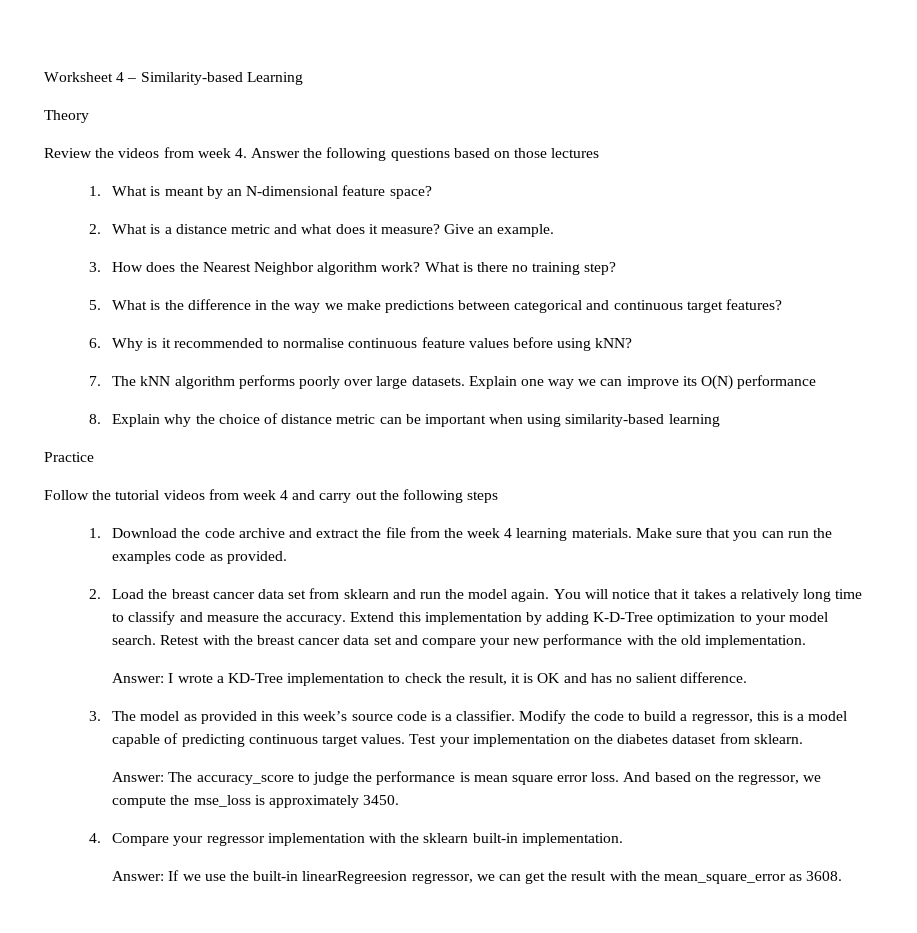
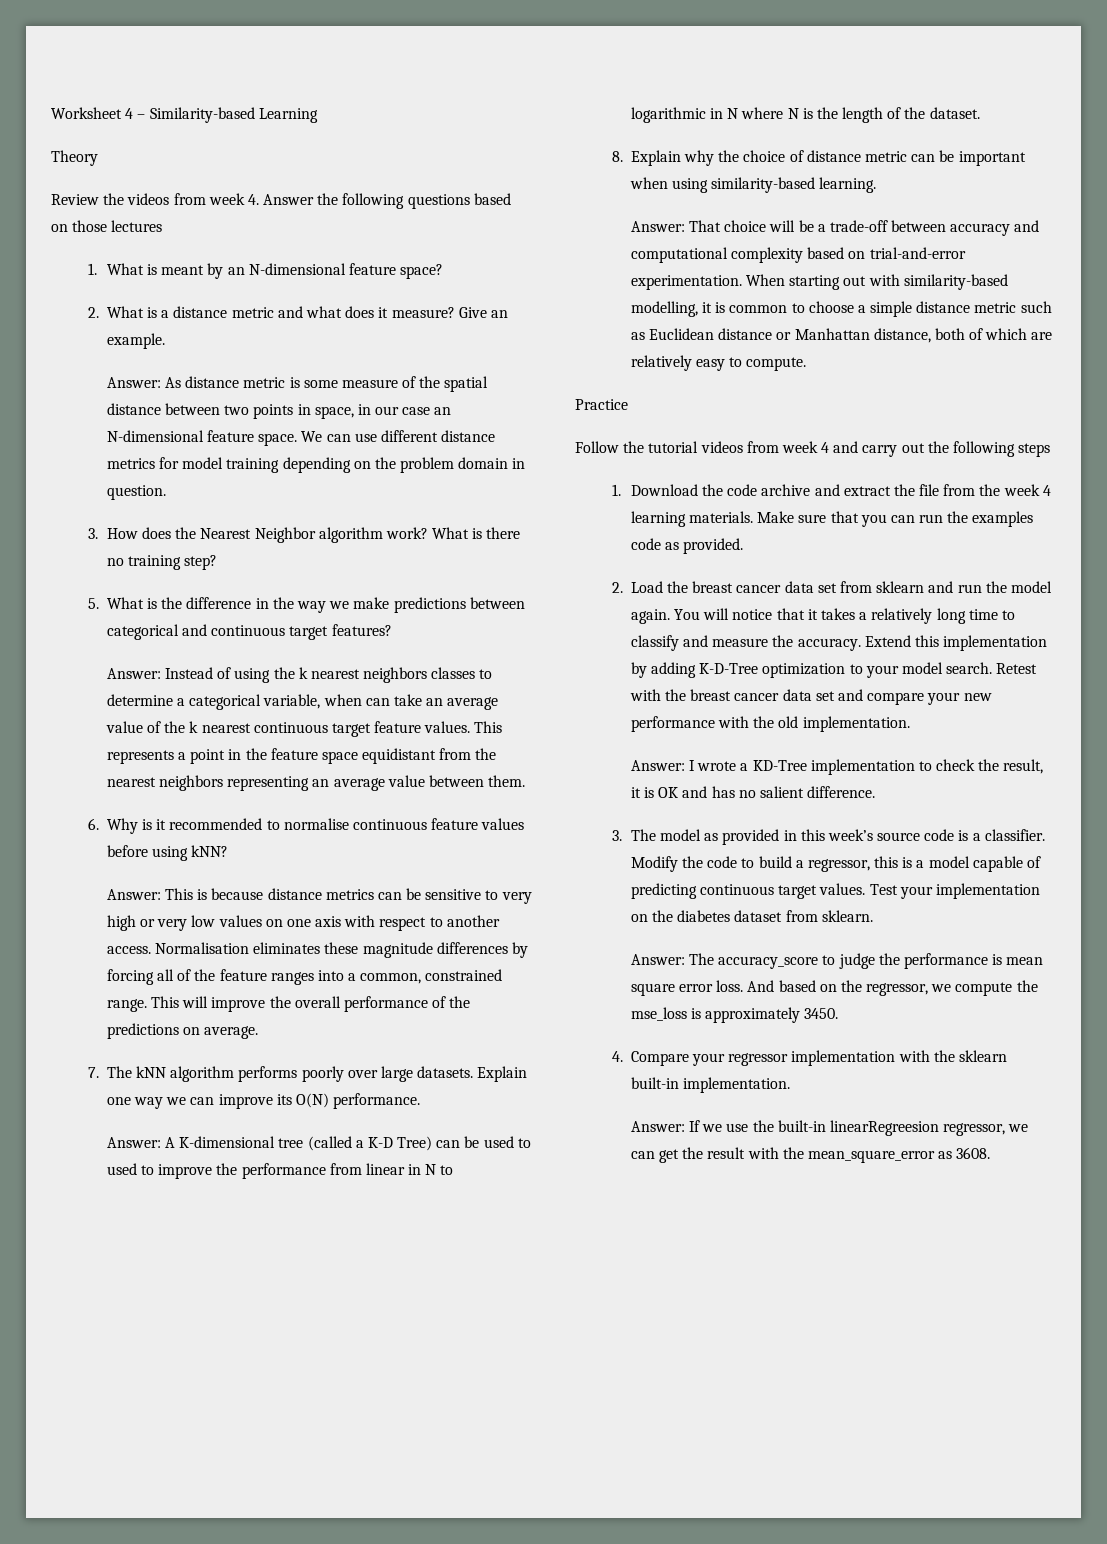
+ Answer: As distance metric is some measure of the spatial distance between two points in space, in our case an N-dimensional feature space. We can use different distance metrics for model training depending on the problem domain in question.
+ Answer: Instead of using the k nearest neighbors classes to determine a categorical variable, when can take an average value of the k nearest continuous target feature values. This represents a point in the feature space equidistant from the nearest neighbors representing an average value between them.
+ Answer: This is because distance metrics can be sensitive to very high or very low values on one axis with respect to another access. Normalisation eliminates these magnitude differences by forcing all of the feature ranges into a common, constrained range. This will improve the overall performance of the predictions on average.
- Explain one way we can improve its O(N) performance
+ Explain one way we can improve its O(N) performance.
+ Answer: A K-dimensional tree (called a K-D Tree) can be used to used to improve the performance from linear in N to logarithmic in N where N is the length of the dataset.
- 8. Explain why the choice of distance metric can be important when using similarity-based learning
+ 8. Explain why the choice of distance metric can be important when using similarity-based learning.
+ Answer: That choice will be a trade-off between accuracy and computational complexity based on trial-and-error experimentation. When starting out with similarity-based modelling, it is common to choose a simple distance metric such as Euclidean distance or Manhattan distance, both of which are relatively easy to compute.

